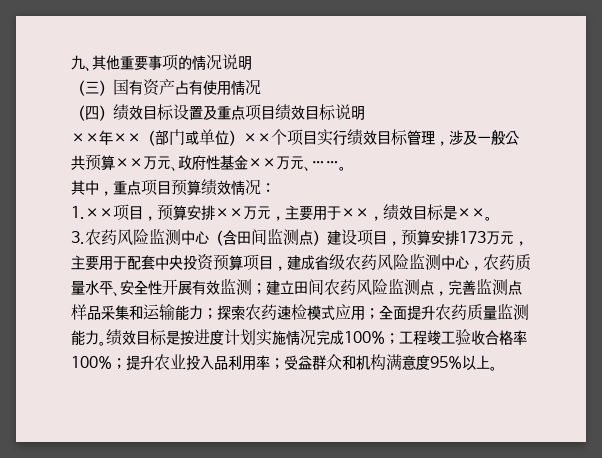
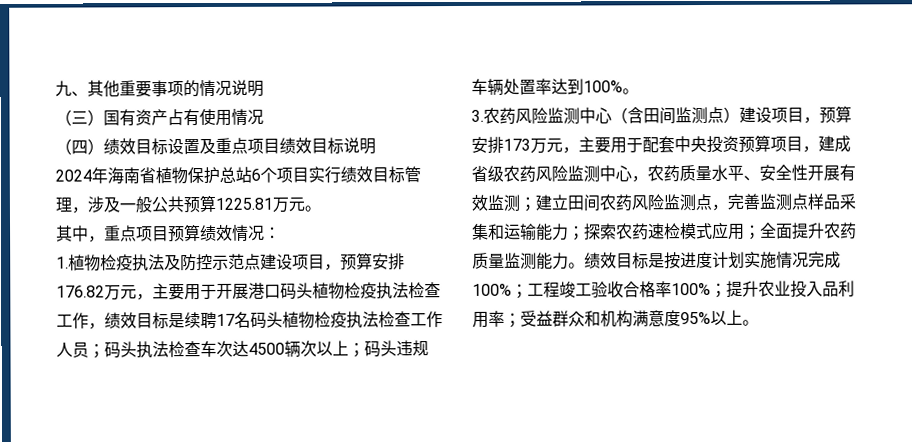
- ××年××（部门或单位）××个项目实行绩效目标管理，涉及一般公共预算××万元、政府性基金××万元、……。
+ 2024年海南省植物保护总站6个项目实行绩效目标管理，涉及一般公共预算1225.81万元。
- 1.××项目，预算安排××万元，主要用于××，绩效目标是××。
+ 1.植物检疫执法及防控示范点建设项目，预算安排176.82万元，主要用于开展港口码头植物检疫执法检查工作，绩效目标是续聘17名码头植物检疫执法检查工作人员；码头执法检查车次达4500辆次以上；码头违规车辆处置率达到100%。

